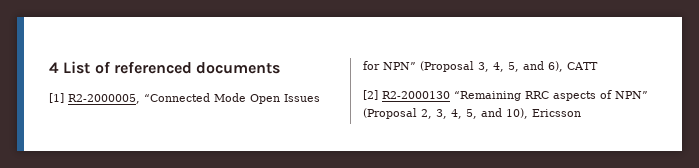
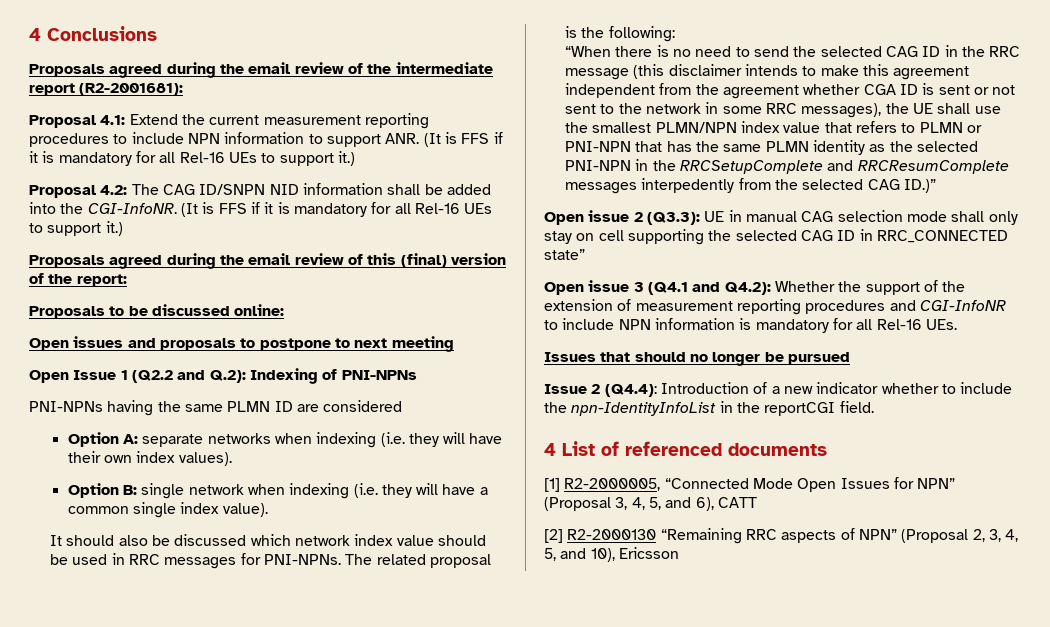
+ 4 Conclusions
+ Proposals agreed during the email review of the intermediate report (R2-2001681):
+ Proposal 4.1: Extend the current measurement reporting procedures to include NPN information to support ANR. (It is FFS if it is mandatory for all Rel-16 UEs to support it.)
+ Proposal 4.2: The CAG ID/SNPN NID information shall be added into the CGI-InfoNR. (It is FFS if it is mandatory for all Rel-16 UEs to support it.)
+ Proposals agreed during the email review of this (final) version of the report:
+ Proposals to be discussed online:
+ Open issues and proposals to postpone to next meeting
+ Open Issue 1 (Q2.2 and Q.2): Indexing of PNI-NPNs
+ PNI-NPNs having the same PLMN ID are considered
+ Option A: separate networks when indexing (i.e. they will have their own index values).
+ Option B: single network when indexing (i.e. they will have a common single index value).
+ It should also be discussed which network index value should be used in RRC messages for PNI-NPNs. The related proposal is the following:
+ “When there is no need to send the selected CAG ID in the RRC message (this disclaimer intends to make this agreement independent from the agreement whether CGA ID is sent or not sent to the network in some RRC messages), the UE shall use the smallest PLMN/NPN index value that refers to PLMN or PNI-NPN that has the same PLMN identity as the selected PNI-NPN in the RRCSetupComplete and RRCResumComplete messages interpedently from the selected CAG ID.)”
+ Open issue 2 (Q3.3): UE in manual CAG selection mode shall only stay on cell supporting the selected CAG ID in RRC_CONNECTED state”
+ Open issue 3 (Q4.1 and Q4.2): Whether the support of the extension of measurement reporting procedures and CGI-InfoNR to include NPN information is mandatory for all Rel-16 UEs.
+ Issues that should no longer be pursued
+ Issue 2 (Q4.4): Introduction of a new indicator whether to include the npn-IdentityInfoList in the reportCGI field.

